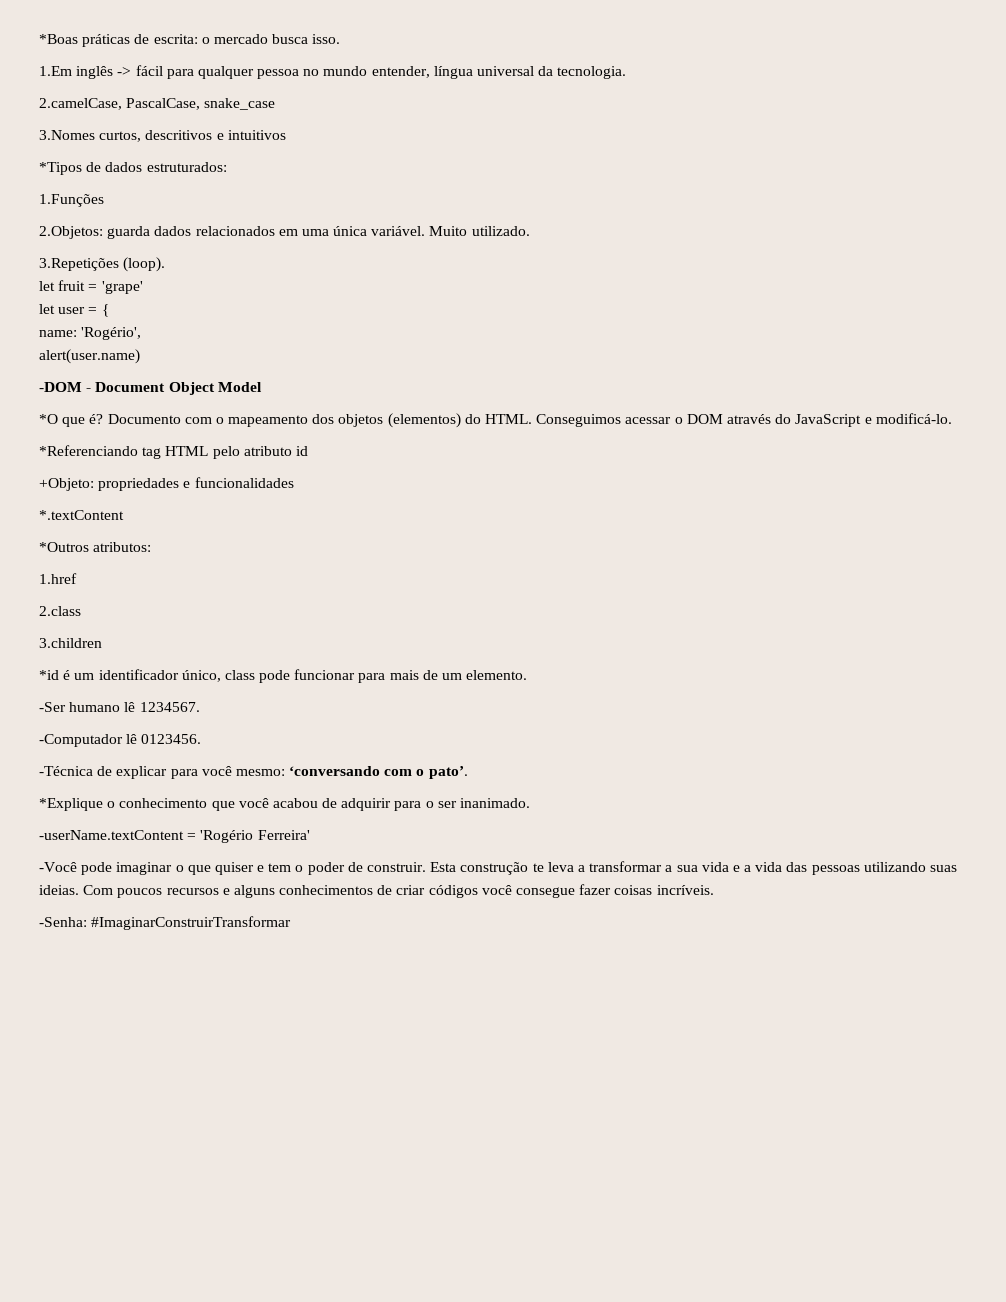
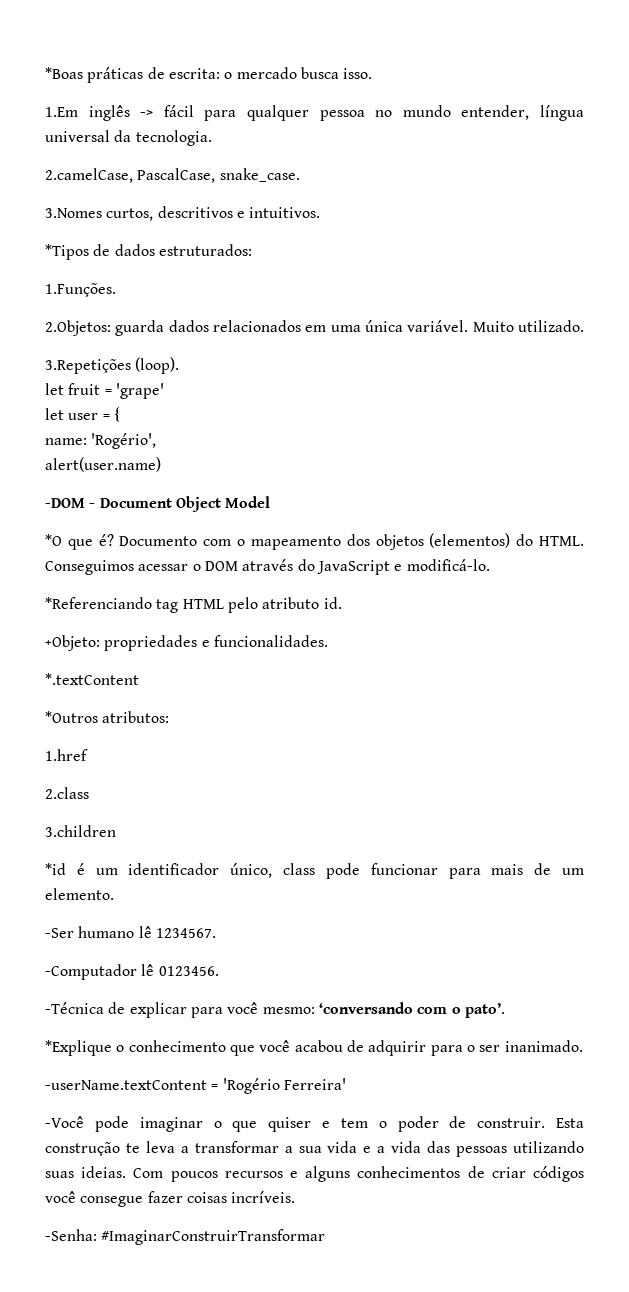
- 2.camelCase, PascalCase, snake_case
+ 2.camelCase, PascalCase, snake_case.
- 3.Nomes curtos, descritivos e intuitivos
+ 3.Nomes curtos, descritivos e intuitivos.
- 1.Funções
+ 1.Funções.
- *Referenciando tag HTML pelo atributo id
+ *Referenciando tag HTML pelo atributo id.
- +Objeto: propriedades e funcionalidades
+ +Objeto: propriedades e funcionalidades.

